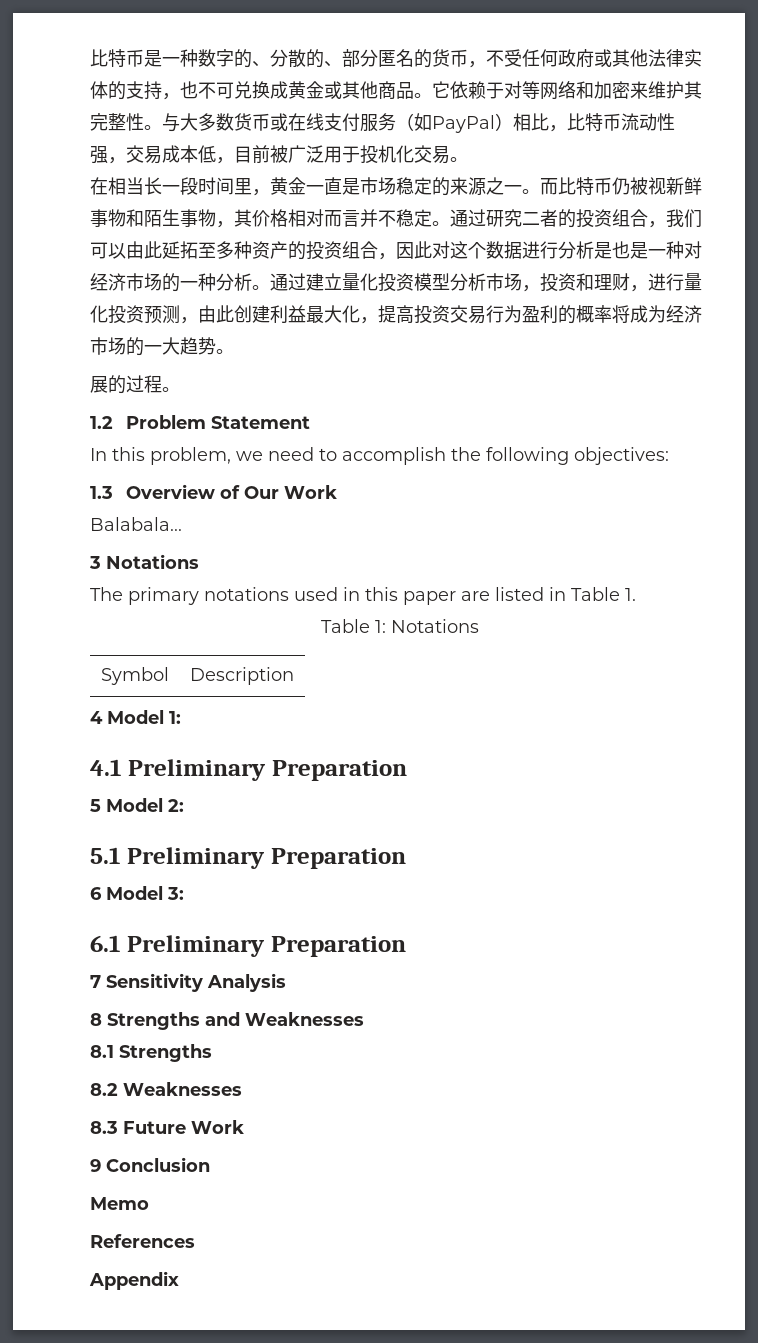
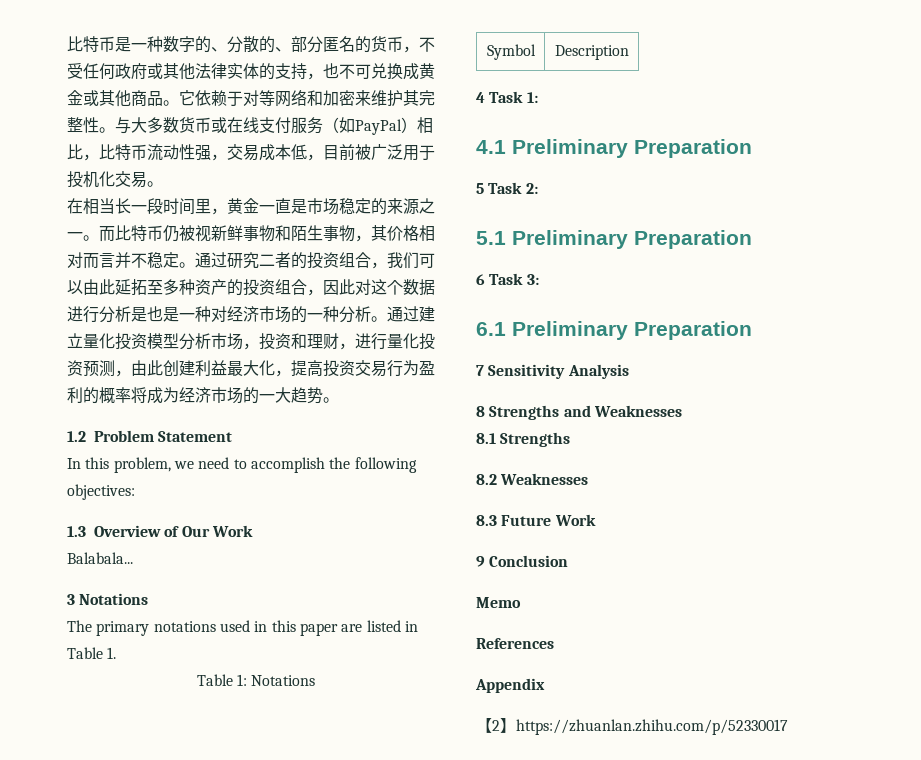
- 展的过程。
- 4 Model 1:
+ 4 Task 1:
- 5 Model 2:
+ 5 Task 2:
- 6 Model 3:
+ 6 Task 3:
+ 【2】https://zhuanlan.zhihu.com/p/52330017

